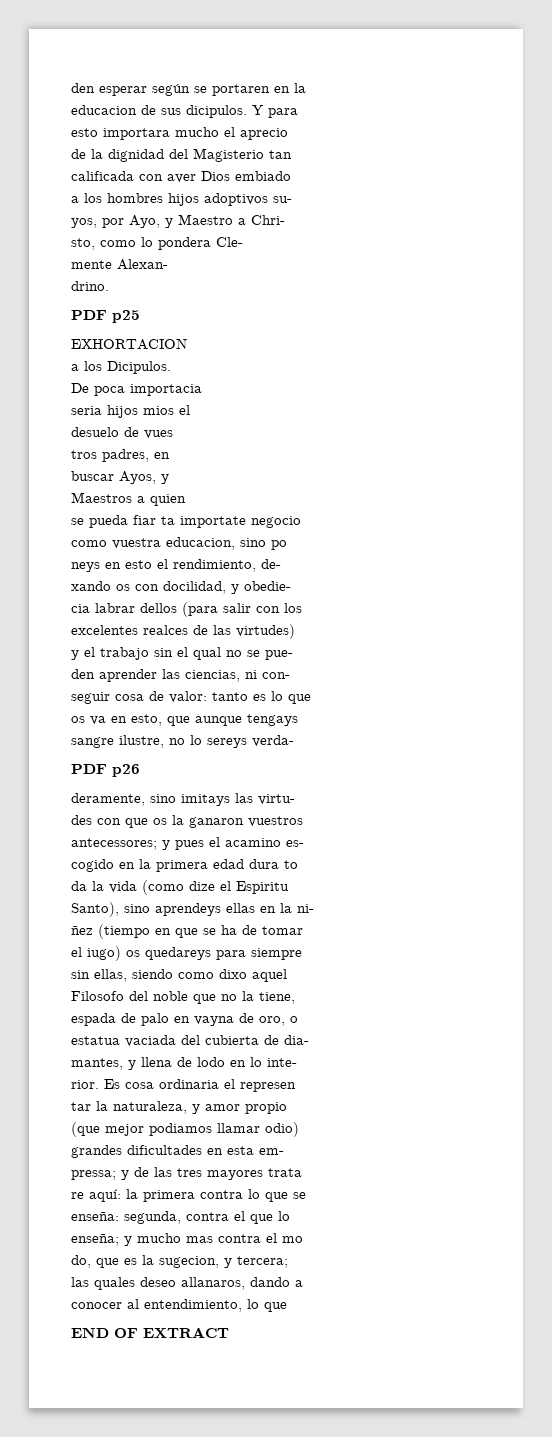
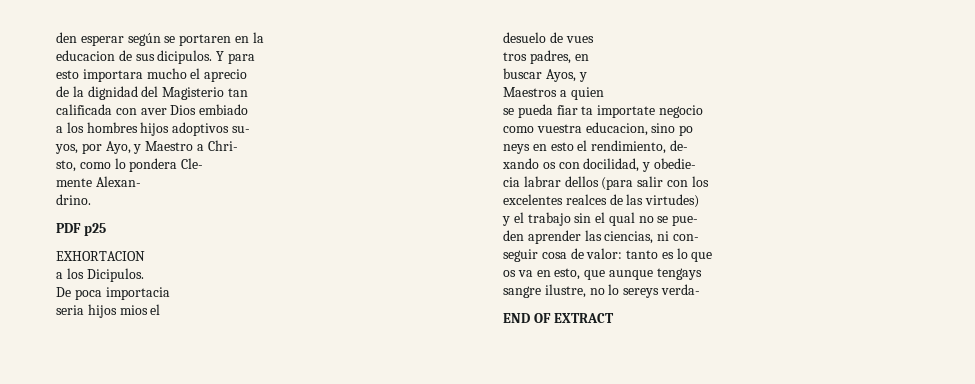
- PDF p26
- deramente, sino imitays las virtu-
- des con que os la ganaron vuestros
- antecessores; y pues el acamino es-
- cogido en la primera edad dura to
- da la vida (como dize el Espiritu
- Santo), sino aprendeys ellas en la ni-
- ñez (tiempo en que se ha de tomar
- el iugo) os quedareys para siempre
- sin ellas, siendo como dixo aquel
- Filosofo del noble que no la tiene,
- espada de palo en vayna de oro, o
- estatua vaciada del cubierta de dia-
- mantes, y llena de lodo en lo inte-
- rior. Es cosa ordinaria el represen
- tar la naturaleza, y amor propio
- (que mejor podiamos llamar odio)
- grandes dificultades en esta em-
- pressa; y de las tres mayores trata
- re aquí: la primera contra lo que se
- enseña: segunda, contra el que lo
- enseña; y mucho mas contra el mo
- do, que es la sugecion, y tercera;
- las quales deseo allanaros, dando a
- conocer al entendimiento, lo que

